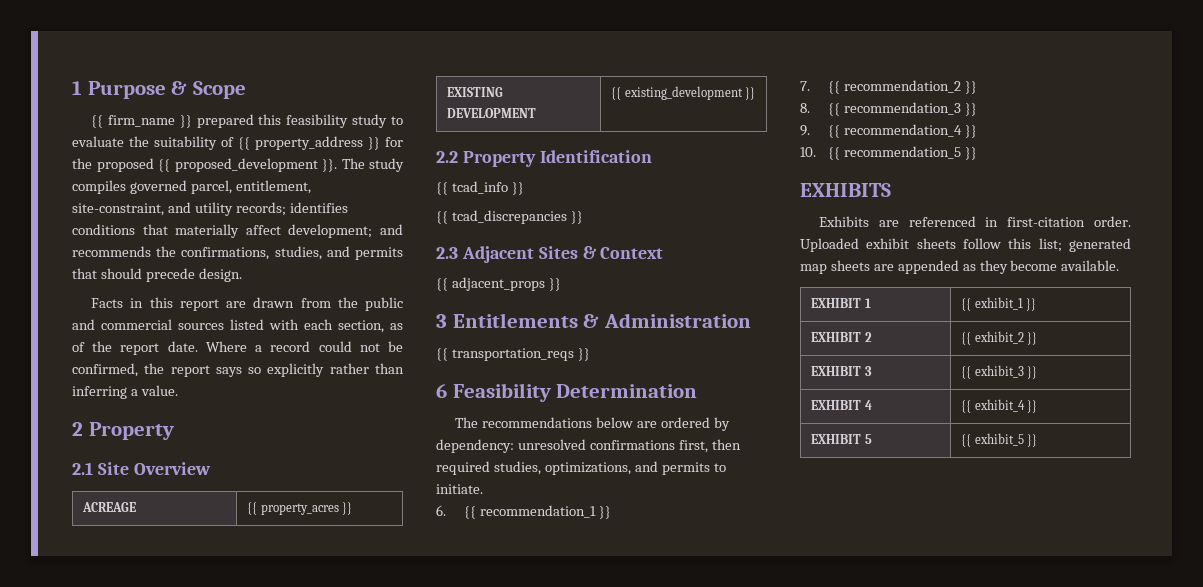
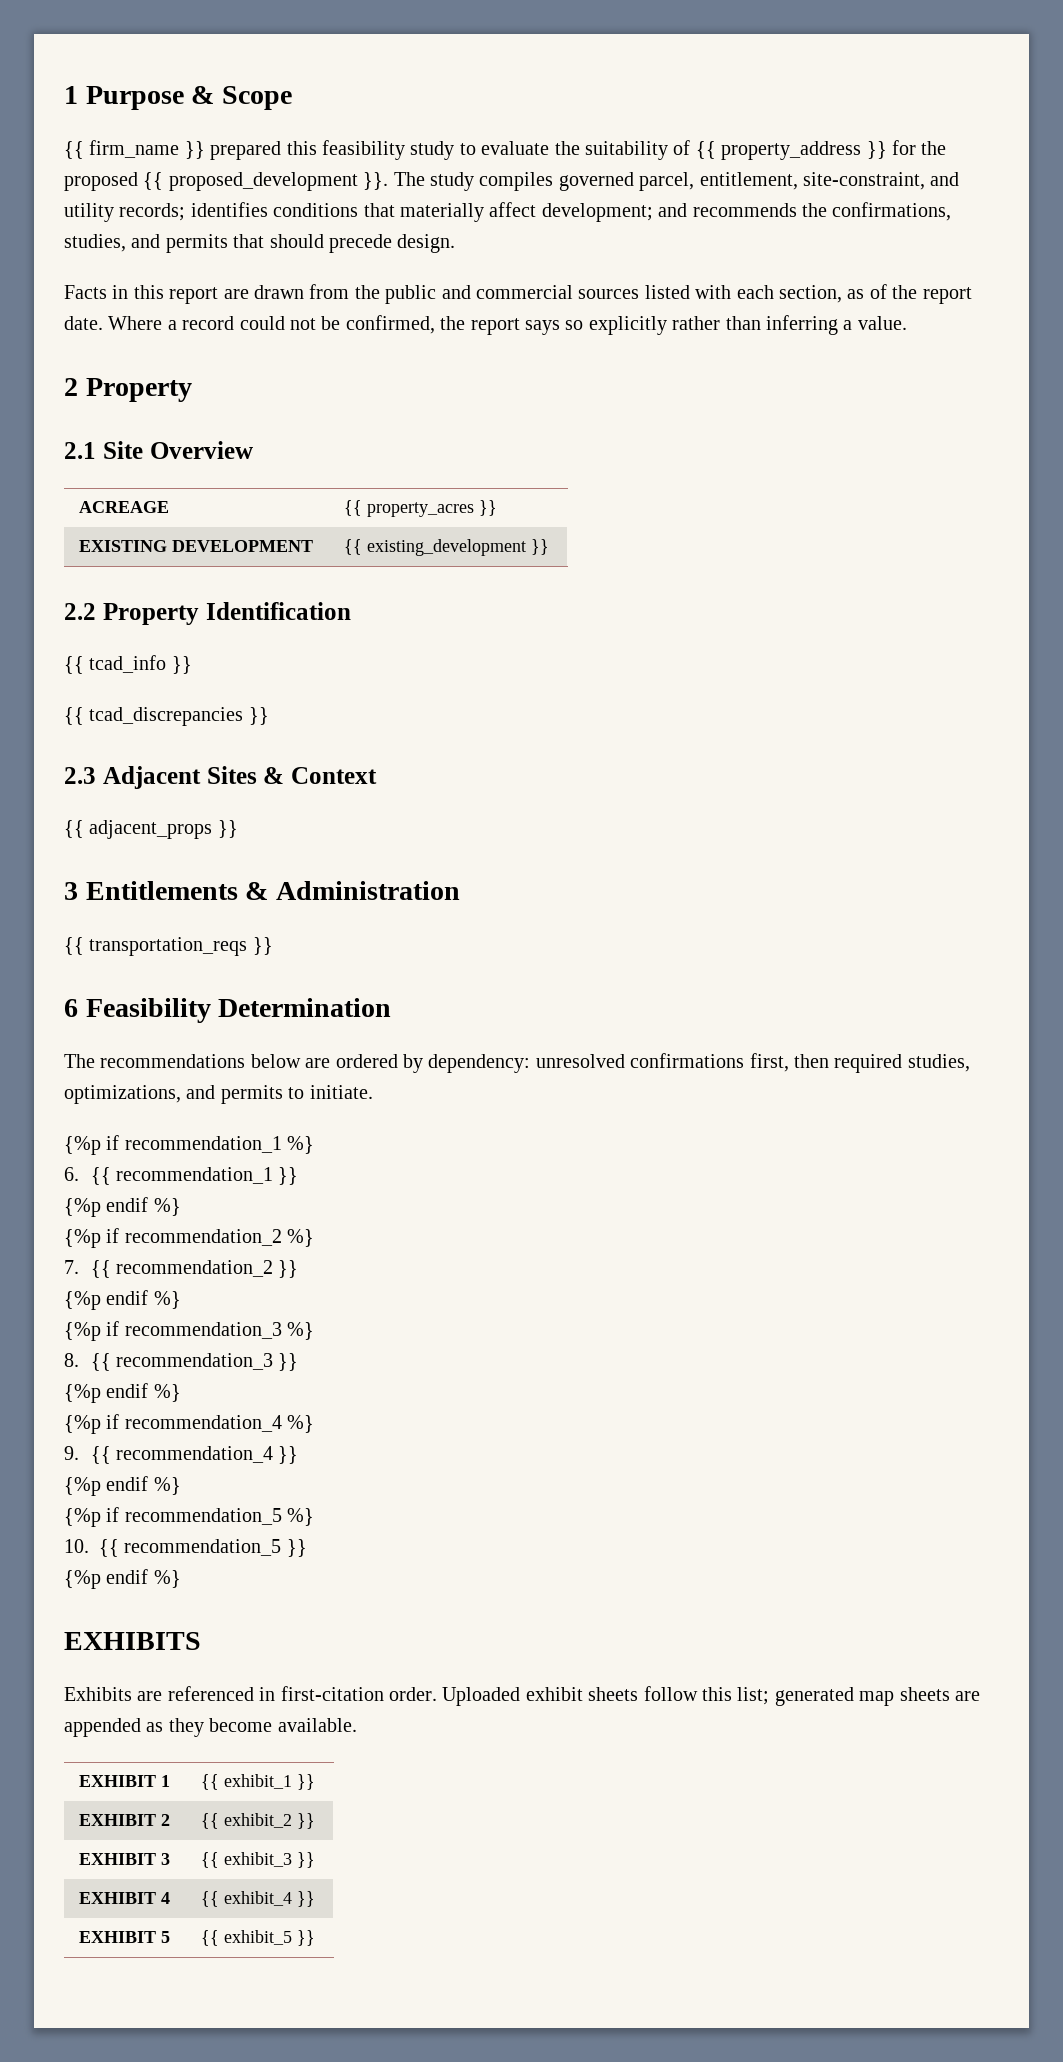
+ {%p if recommendation_1 %}
  6. {{ recommendation_1 }}
+ {%p endif %}
+ {%p if recommendation_2 %}
  7. {{ recommendation_2 }}
+ {%p endif %}
+ {%p if recommendation_3 %}
  8. {{ recommendation_3 }}
+ {%p endif %}
+ {%p if recommendation_4 %}
  9. {{ recommendation_4 }}
+ {%p endif %}
+ {%p if recommendation_5 %}
  10. {{ recommendation_5 }}
+ {%p endif %}

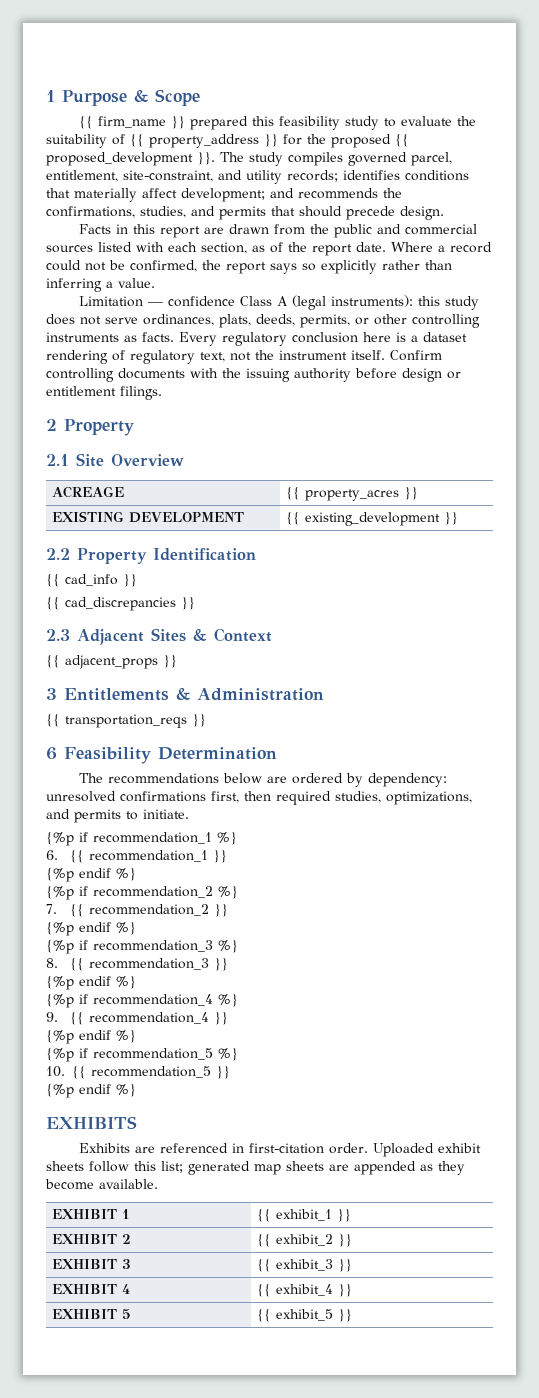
+ Limitation — confidence Class A (legal instruments): this study does not serve ordinances, plats, deeds, permits, or other controlling instruments as facts. Every regulatory conclusion here is a dataset rendering of regulatory text, not the instrument itself. Confirm controlling documents with the issuing authority before design or entitlement filings.
- {{ tcad_info }}
+ {{ cad_info }}
- {{ tcad_discrepancies }}
+ {{ cad_discrepancies }}

